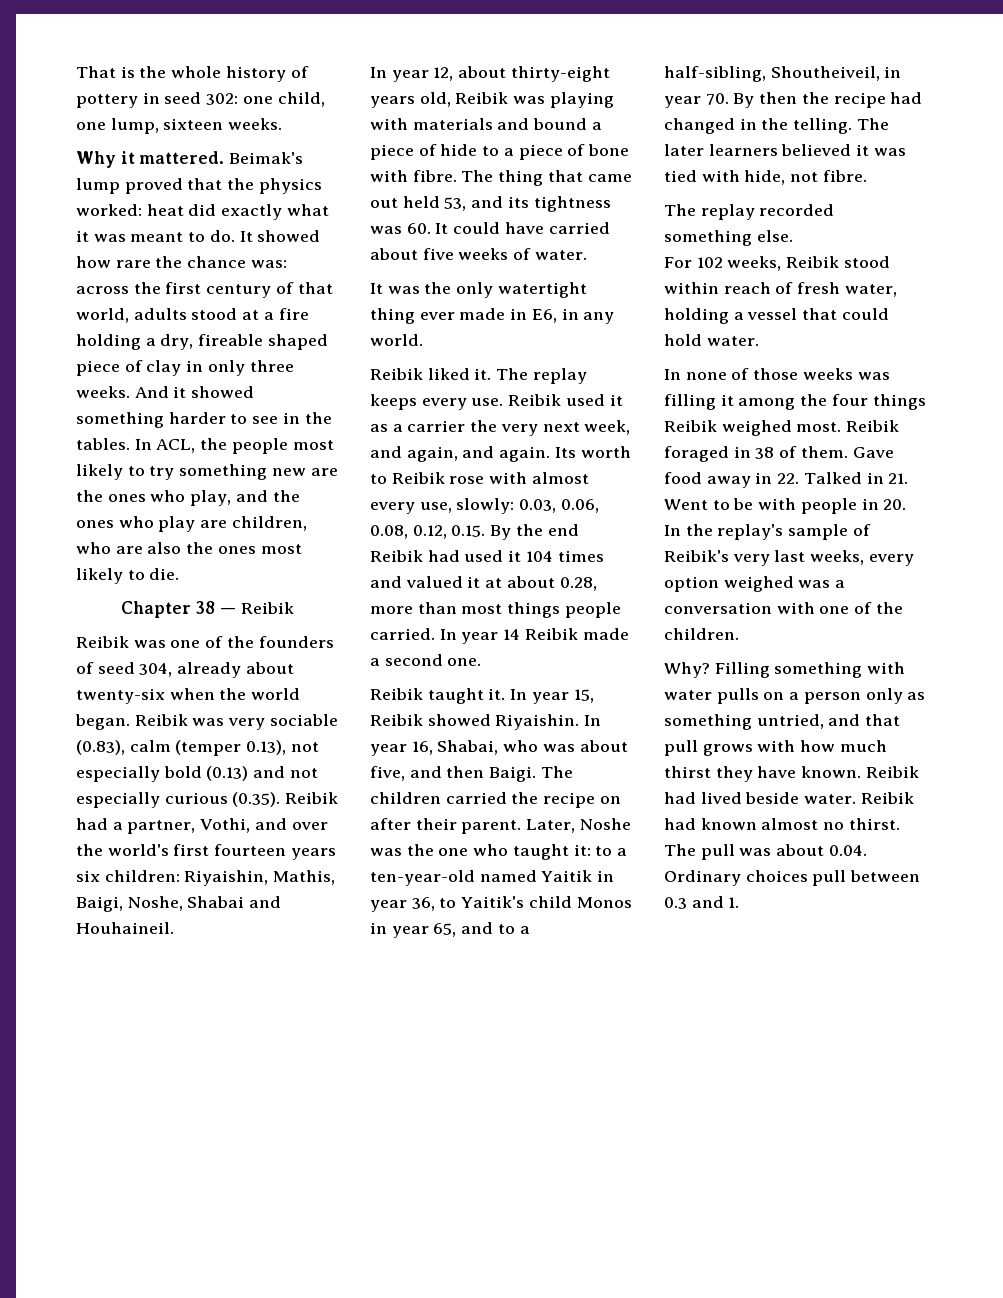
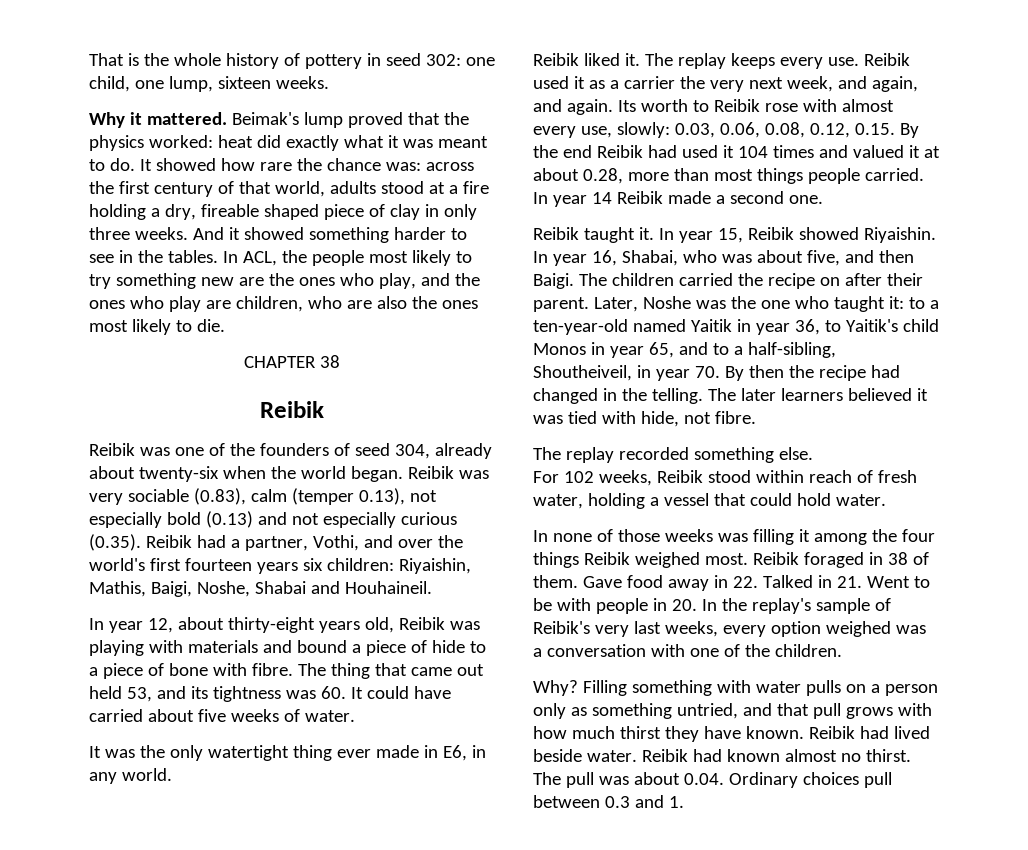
- Chapter 38 — Reibik
+ CHAPTER 38
+ Reibik

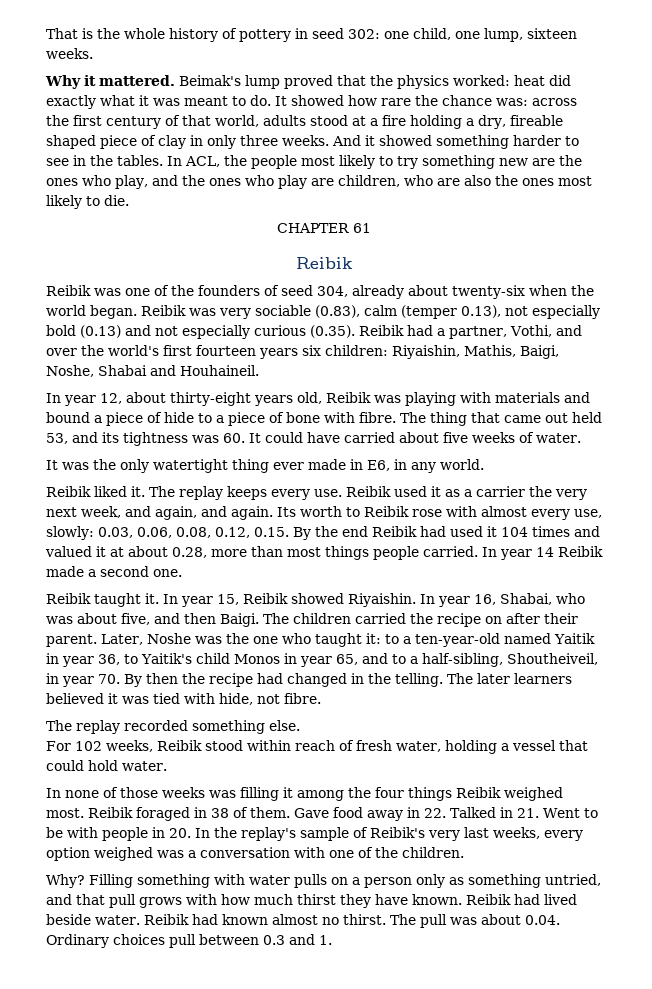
- CHAPTER 38
+ CHAPTER 61

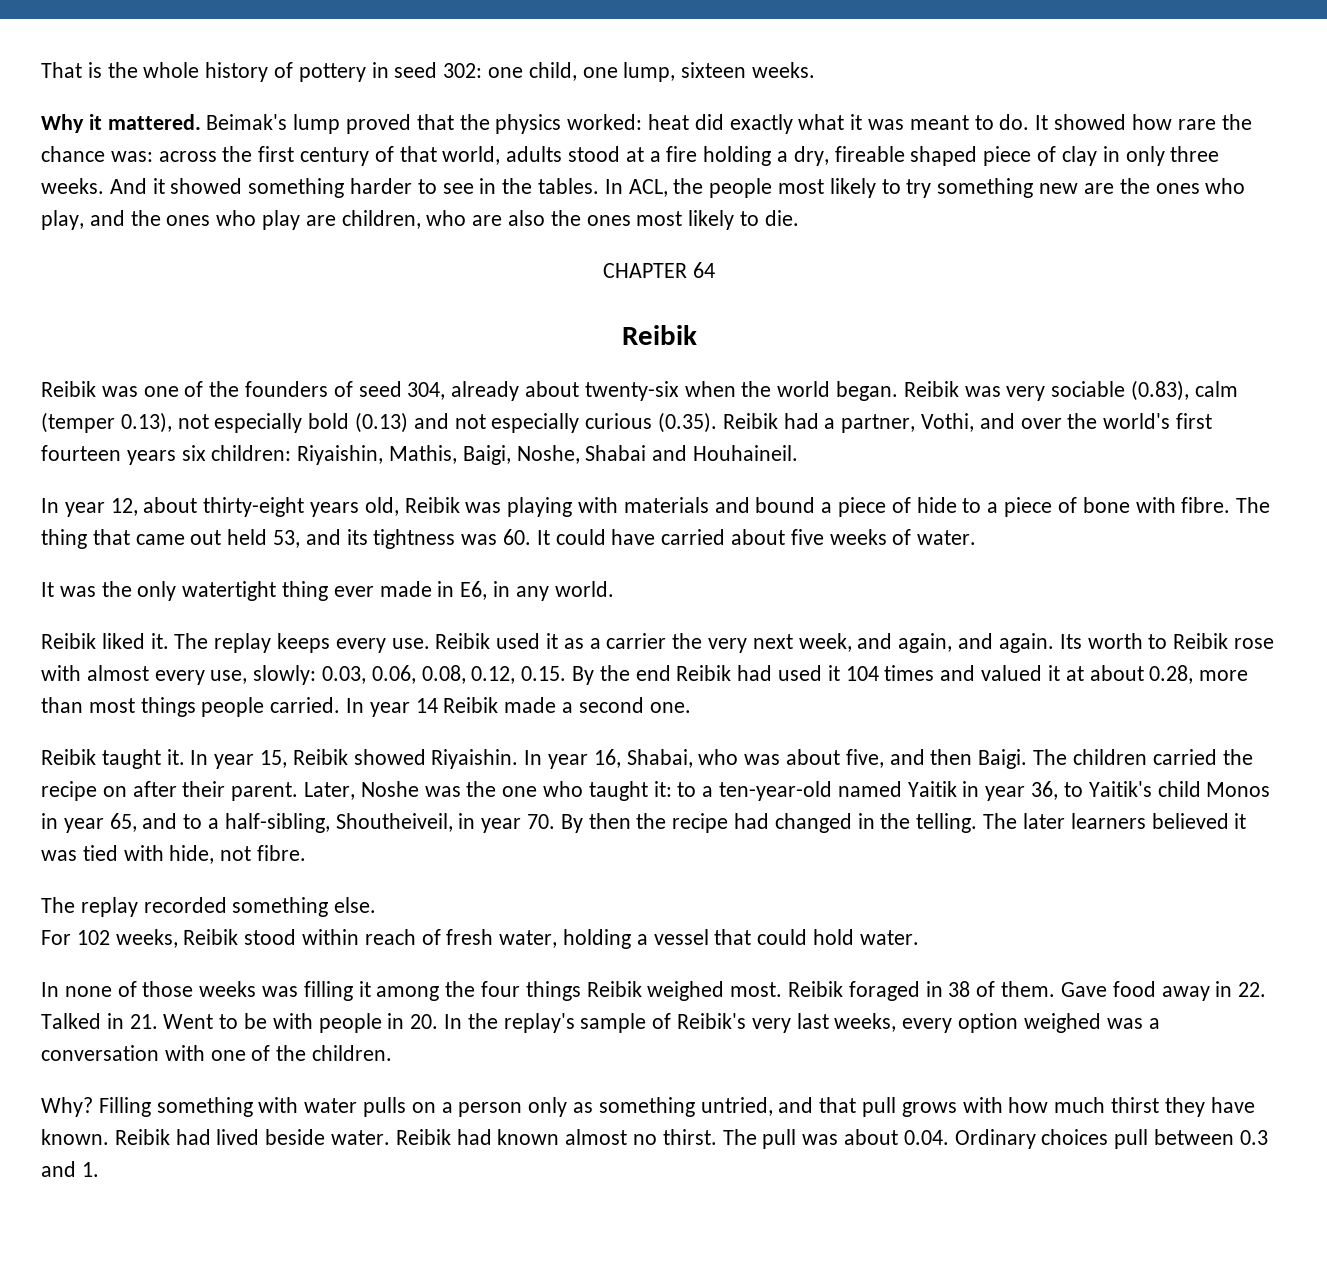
- CHAPTER 61
+ CHAPTER 64

